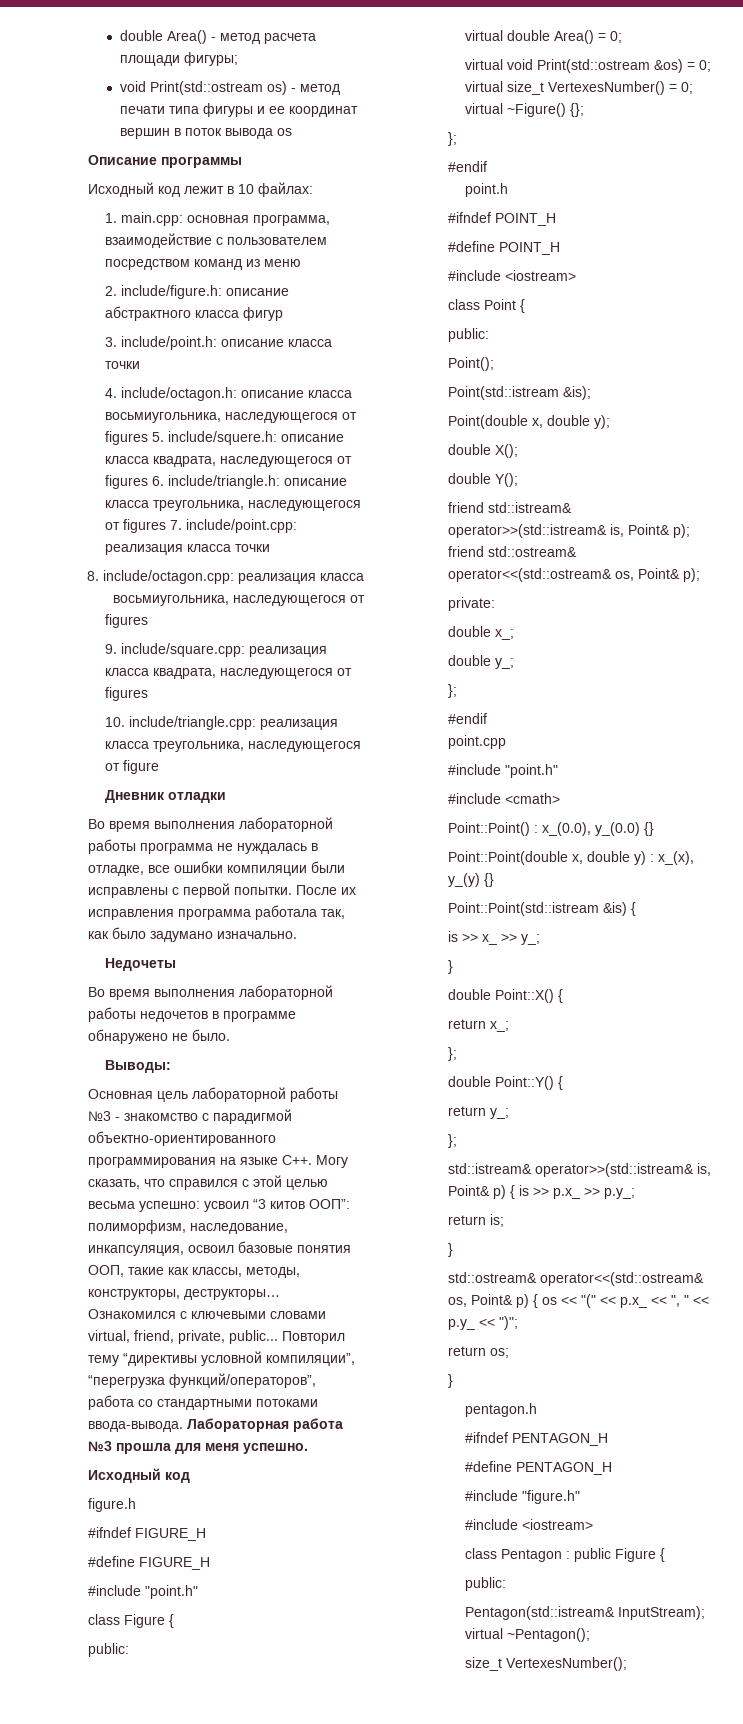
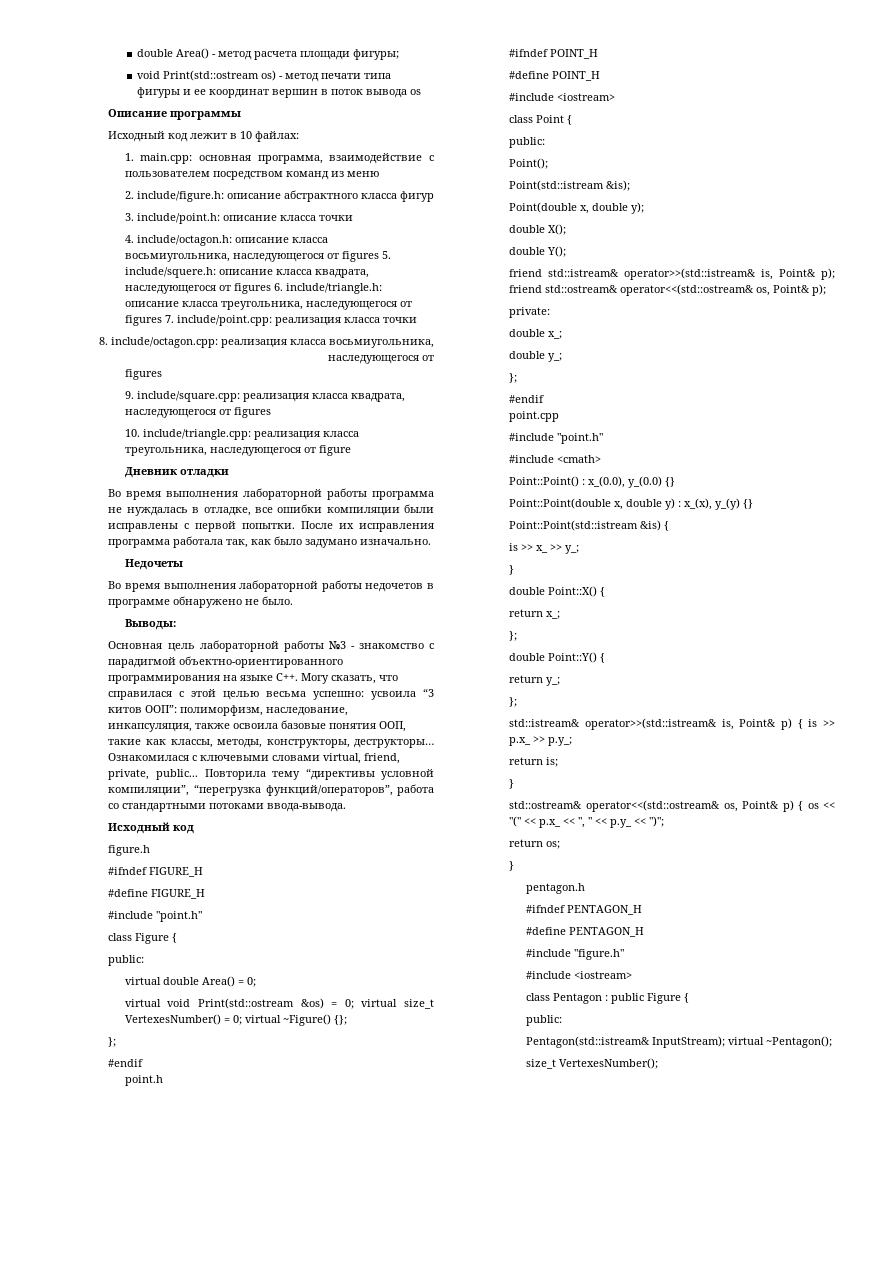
- Основная цель лабораторной работы №3 - знакомство с парадигмой объектно-ориентированного программирования на языке С++. Могу сказать, что справился с этой целью весьма успешно: усвоил “3 китов ООП”: полиморфизм, наследование, инкапсуляция, освоил базовые понятия ООП, такие как классы, методы, конструкторы, деструкторы…
+ Основная цель лабораторной работы №3 - знакомство с парадигмой объектно-ориентированного программирования на языке С++. Могу сказать, что справилася с этой целью весьма успешно: усвоила “3 китов ООП”: полиморфизм, наследование, инкапсуляция, также освоила базовые понятия ООП, такие как классы, методы, конструкторы, деструкторы…
- Ознакомился с ключевыми словами virtual, friend, private, public...
+ Ознакомилася с ключевыми словами virtual, friend, private, public...
- Повторил тему “директивы условной компиляции”, “перегрузка функций/операторов”, работа со стандартными потоками ввода-вывода. Лабораторная работа №3 прошла для меня успешно.
+ Повторила тему “директивы условной компиляции”, “перегрузка функций/операторов”, работа со стандартными потоками ввода-вывода.

